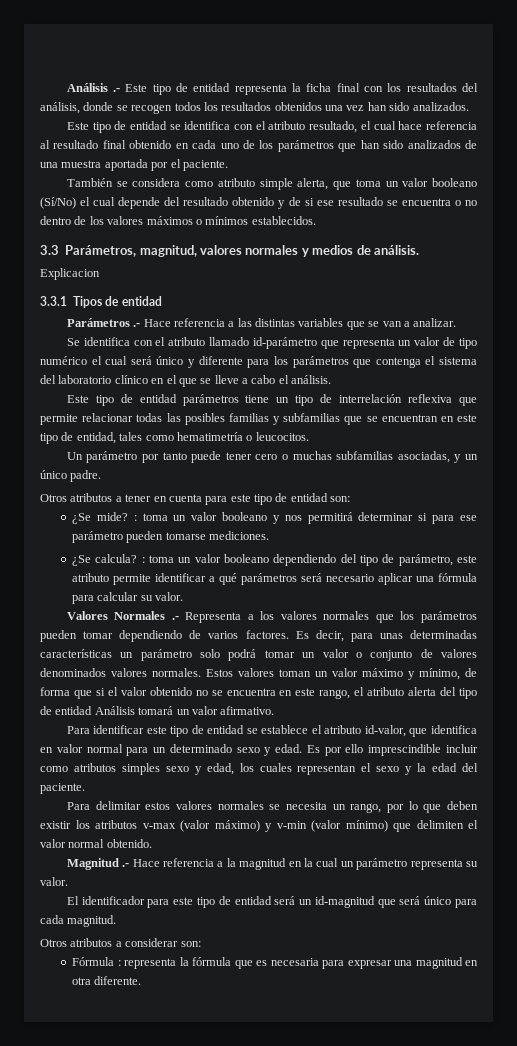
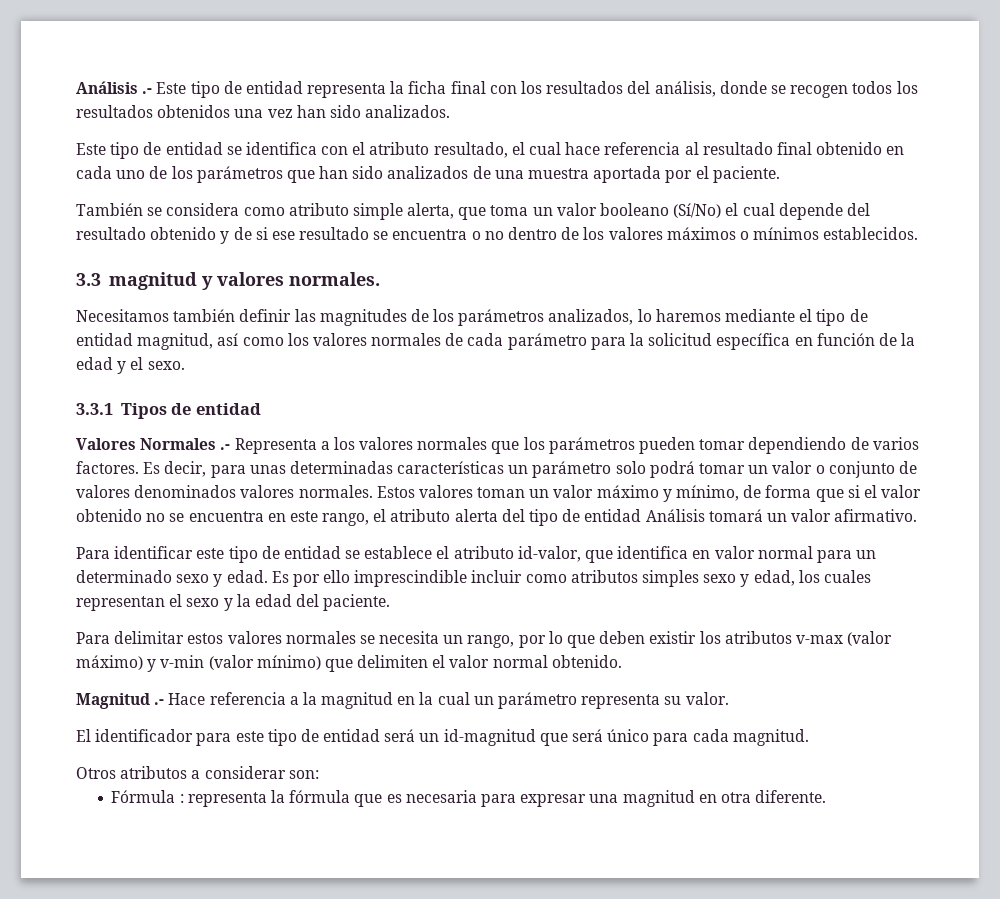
- 3.3 Parámetros, magnitud, valores normales y medios de análisis.
- Explicacion
+ 3.3 magnitud y valores normales.
+ Necesitamos también definir las magnitudes de los parámetros analizados, lo haremos mediante el tipo de entidad magnitud, así como los valores normales de cada parámetro para la solicitud específica en función de la edad y el sexo.
  3.3.1 Tipos de entidad
- Parámetros .- Hace referencia a las distintas variables que se van a analizar.
- Se identifica con el atributo llamado id-parámetro que representa un valor de tipo numérico el cual será único y diferente para los parámetros que contenga el sistema del laboratorio clínico en el que se lleve a cabo el análisis.
- Este tipo de entidad parámetros tiene un tipo de interrelación reflexiva que permite relacionar todas las posibles familias y subfamilias que se encuentran en este tipo de entidad, tales como hematimetría o leucocitos.
- Un parámetro por tanto puede tener cero o muchas subfamilias asociadas, y un único padre.
- Otros atributos a tener en cuenta para este tipo de entidad son:
- ¿Se mide? : toma un valor booleano y nos permitirá determinar si para ese parámetro pueden tomarse mediciones.
- ¿Se calcula? : toma un valor booleano dependiendo del tipo de parámetro, este atributo permite identificar a qué parámetros será necesario aplicar una fórmula para calcular su valor.

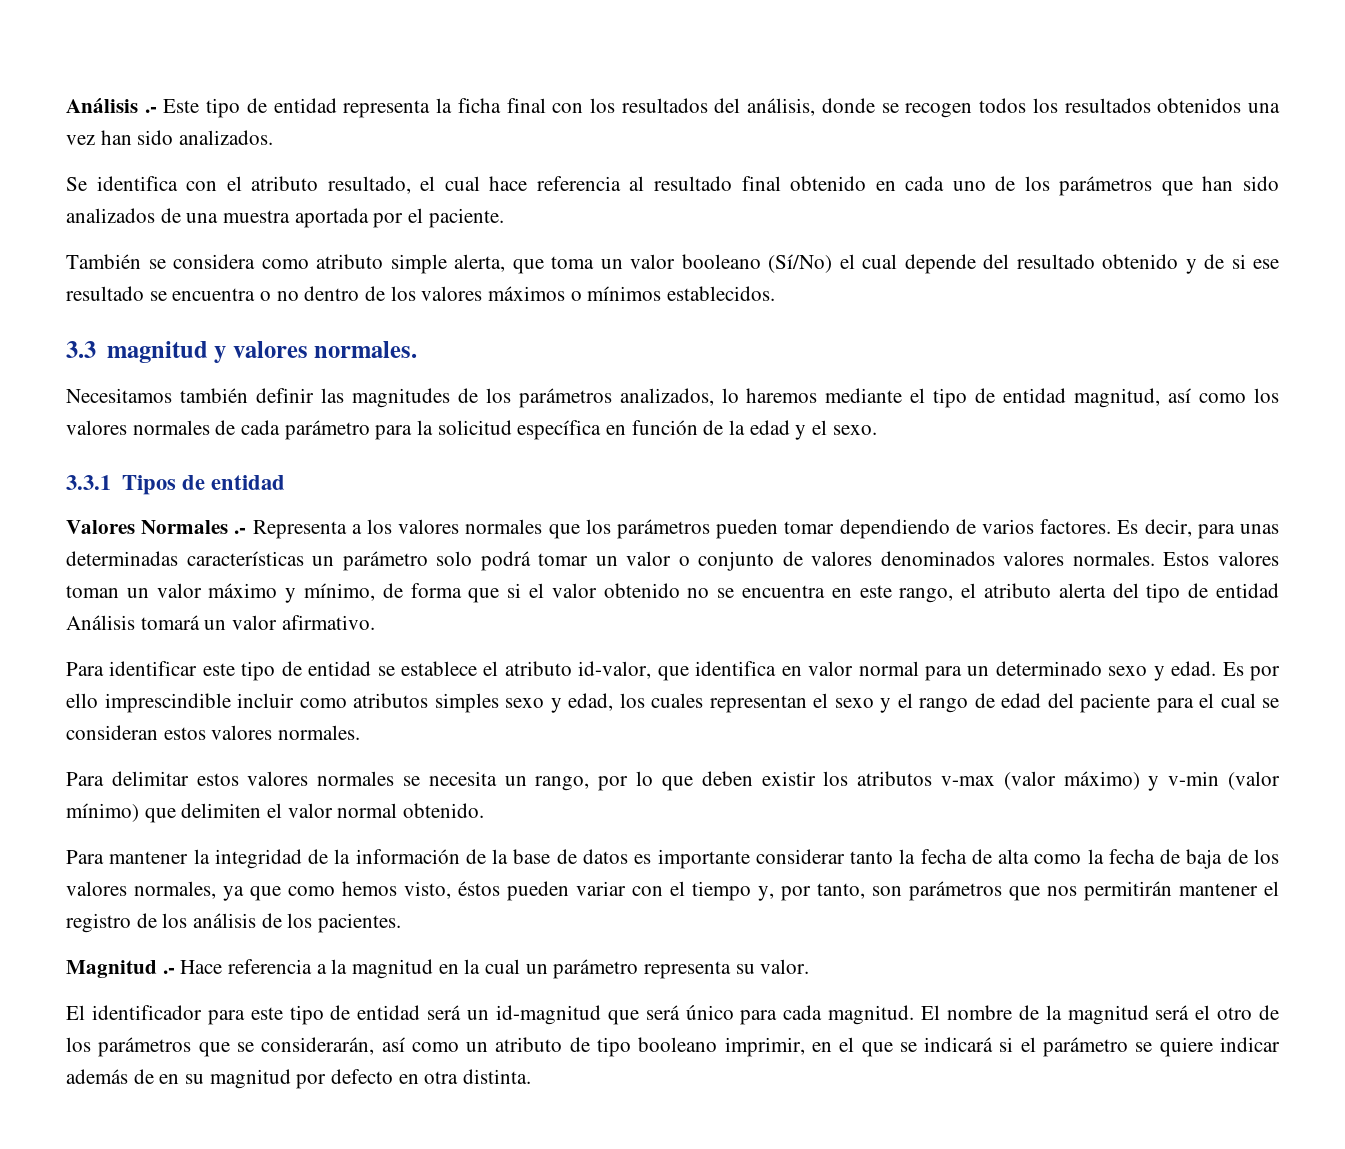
- Este tipo de entidad se identifica con el atributo resultado, el cual hace referencia al resultado final obtenido en cada uno de los parámetros que han sido analizados de una muestra aportada por el paciente.
+ Se identifica con el atributo resultado, el cual hace referencia al resultado final obtenido en cada uno de los parámetros que han sido analizados de una muestra aportada por el paciente.
- Es por ello imprescindible incluir como atributos simples sexo y edad, los cuales representan el sexo y la edad del paciente.
+ Es por ello imprescindible incluir como atributos simples sexo y edad, los cuales representan el sexo y el rango de edad del paciente para el cual se consideran estos valores normales.
+ Para mantener la integridad de la información de la base de datos es importante considerar tanto la fecha de alta como la fecha de baja de los valores normales, ya que como hemos visto, éstos pueden variar con el tiempo y, por tanto, son parámetros que nos permitirán mantener el registro de los análisis de los pacientes.
- El identificador para este tipo de entidad será un id-magnitud que será único para cada magnitud.
- Otros atributos a considerar son:
- Fórmula : representa la fórmula que es necesaria para expresar una magnitud en otra diferente.
+ El identificador para este tipo de entidad será un id-magnitud que será único para cada magnitud. El nombre de la magnitud será el otro de los parámetros que se considerarán, así como un atributo de tipo booleano imprimir, en el que se indicará si el parámetro se quiere indicar además de en su magnitud por defecto en otra distinta.

